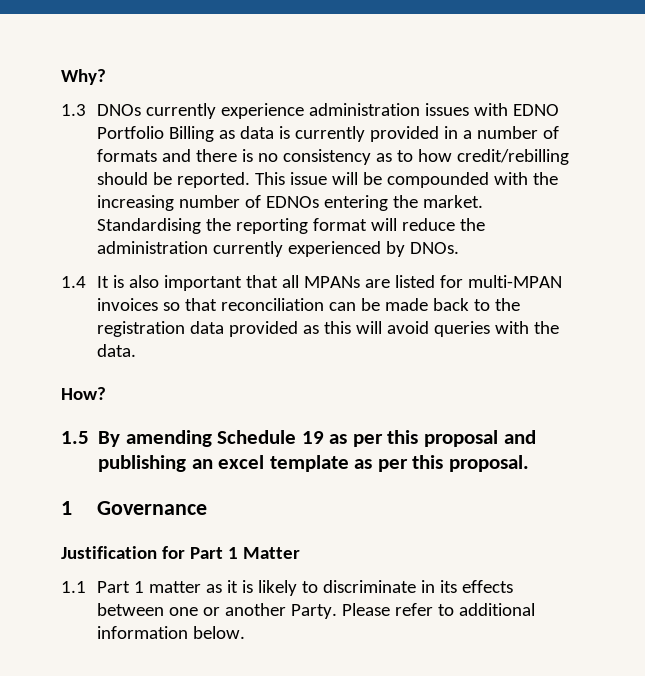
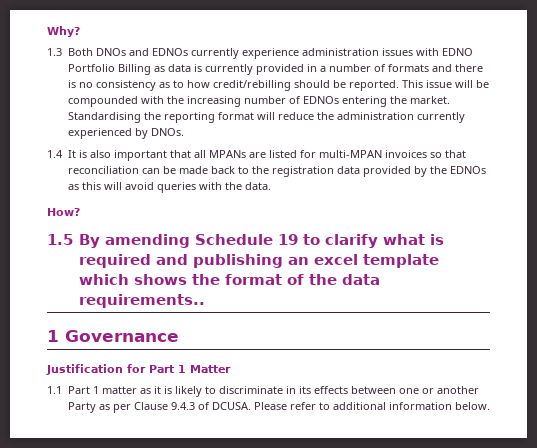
- 1.3 DNOs currently experience administration issues with EDNO Portfolio Billing as data is currently provided in a number of formats and there is no consistency as to how credit/rebilling should be reported.
+ 1.3 Both DNOs and EDNOs currently experience administration issues with EDNO Portfolio Billing as data is currently provided in a number of formats and there is no consistency as to how credit/rebilling should be reported.
- 1.4 It is also important that all MPANs are listed for multi-MPAN invoices so that reconciliation can be made back to the registration data provided as this will avoid queries with the data.
+ 1.4 It is also important that all MPANs are listed for multi-MPAN invoices so that reconciliation can be made back to the registration data provided by the EDNOs as this will avoid queries with the data.
- 1.5 By amending Schedule 19 as per this proposal and publishing an excel template as per this proposal.
+ 1.5 By amending Schedule 19 to clarify what is required and publishing an excel template which shows the format of the data requirements..
- 1.1 Part 1 matter as it is likely to discriminate in its effects between one or another Party.
+ 1.1 Part 1 matter as it is likely to discriminate in its effects between one or another Party as per Clause 9.4.3 of DCUSA.

